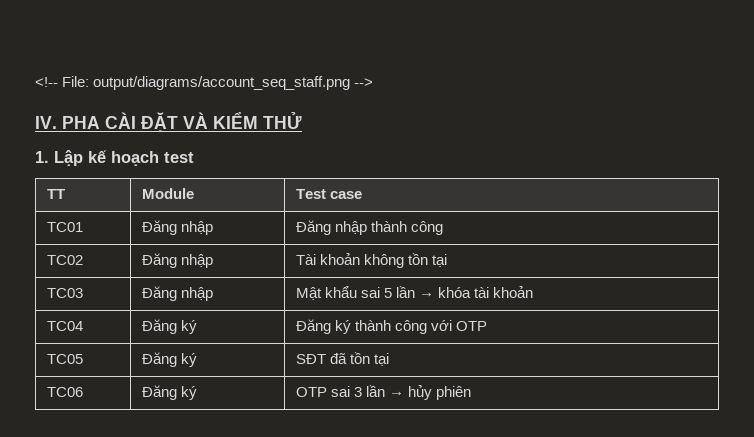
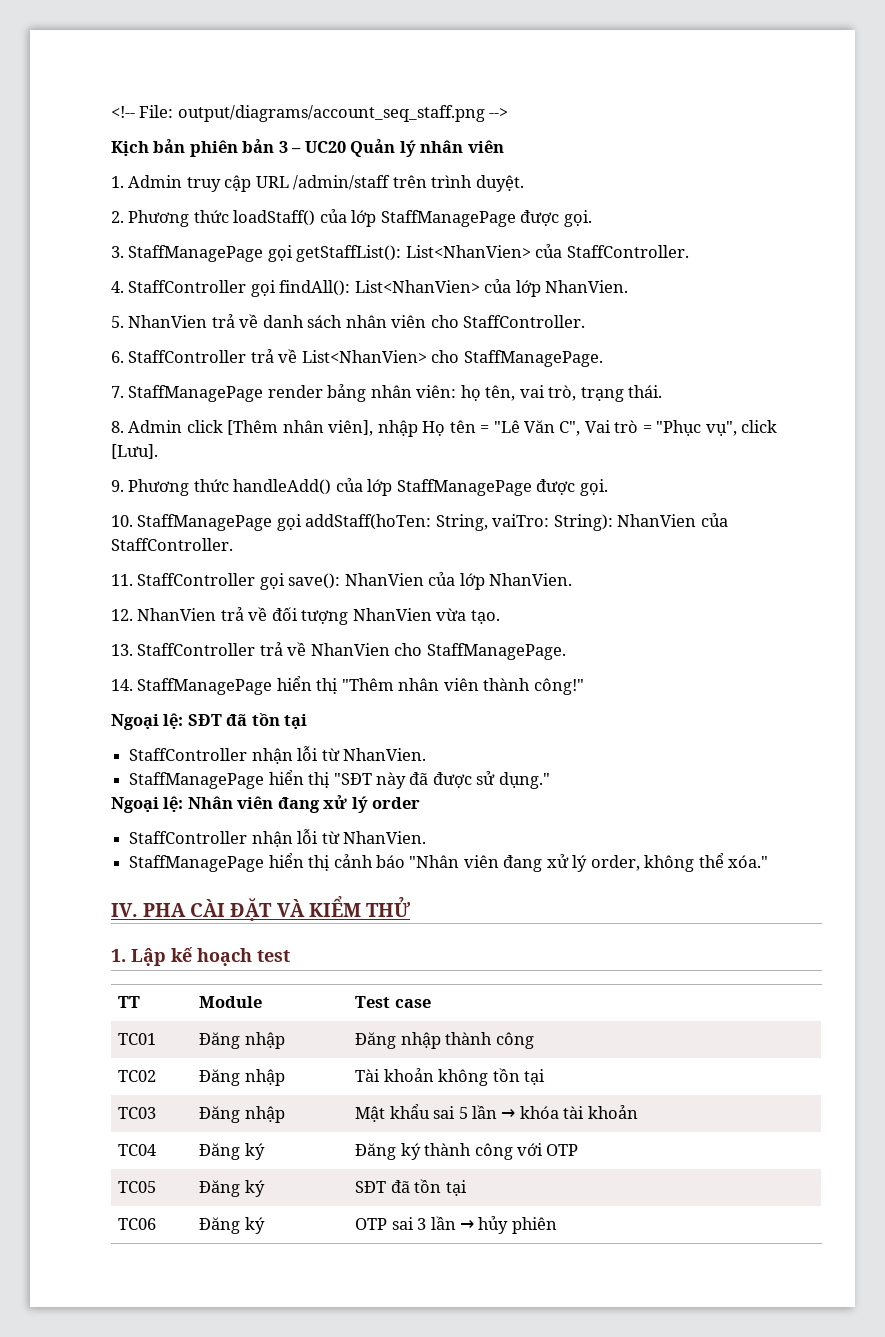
+ Kịch bản phiên bản 3 – UC20 Quản lý nhân viên
+ 1. Admin truy cập URL /admin/staff trên trình duyệt.
+ 2. Phương thức loadStaff() của lớp StaffManagePage được gọi.
+ 3. StaffManagePage gọi getStaffList(): List<NhanVien> của StaffController.
+ 4. StaffController gọi findAll(): List<NhanVien> của lớp NhanVien.
+ 5. NhanVien trả về danh sách nhân viên cho StaffController.
+ 6. StaffController trả về List<NhanVien> cho StaffManagePage.
+ 7. StaffManagePage render bảng nhân viên: họ tên, vai trò, trạng thái.
+ 8. Admin click [Thêm nhân viên], nhập Họ tên = "Lê Văn C", Vai trò = "Phục vụ", click [Lưu].
+ 9. Phương thức handleAdd() của lớp StaffManagePage được gọi.
+ 10. StaffManagePage gọi addStaff(hoTen: String, vaiTro: String): NhanVien của StaffController.
+ 11. StaffController gọi save(): NhanVien của lớp NhanVien.
+ 12. NhanVien trả về đối tượng NhanVien vừa tạo.
+ 13. StaffController trả về NhanVien cho StaffManagePage.
+ 14. StaffManagePage hiển thị "Thêm nhân viên thành công!"
+ Ngoại lệ: SĐT đã tồn tại
+ StaffController nhận lỗi từ NhanVien.
+ StaffManagePage hiển thị "SĐT này đã được sử dụng."
+ Ngoại lệ: Nhân viên đang xử lý order
+ StaffController nhận lỗi từ NhanVien.
+ StaffManagePage hiển thị cảnh báo "Nhân viên đang xử lý order, không thể xóa."

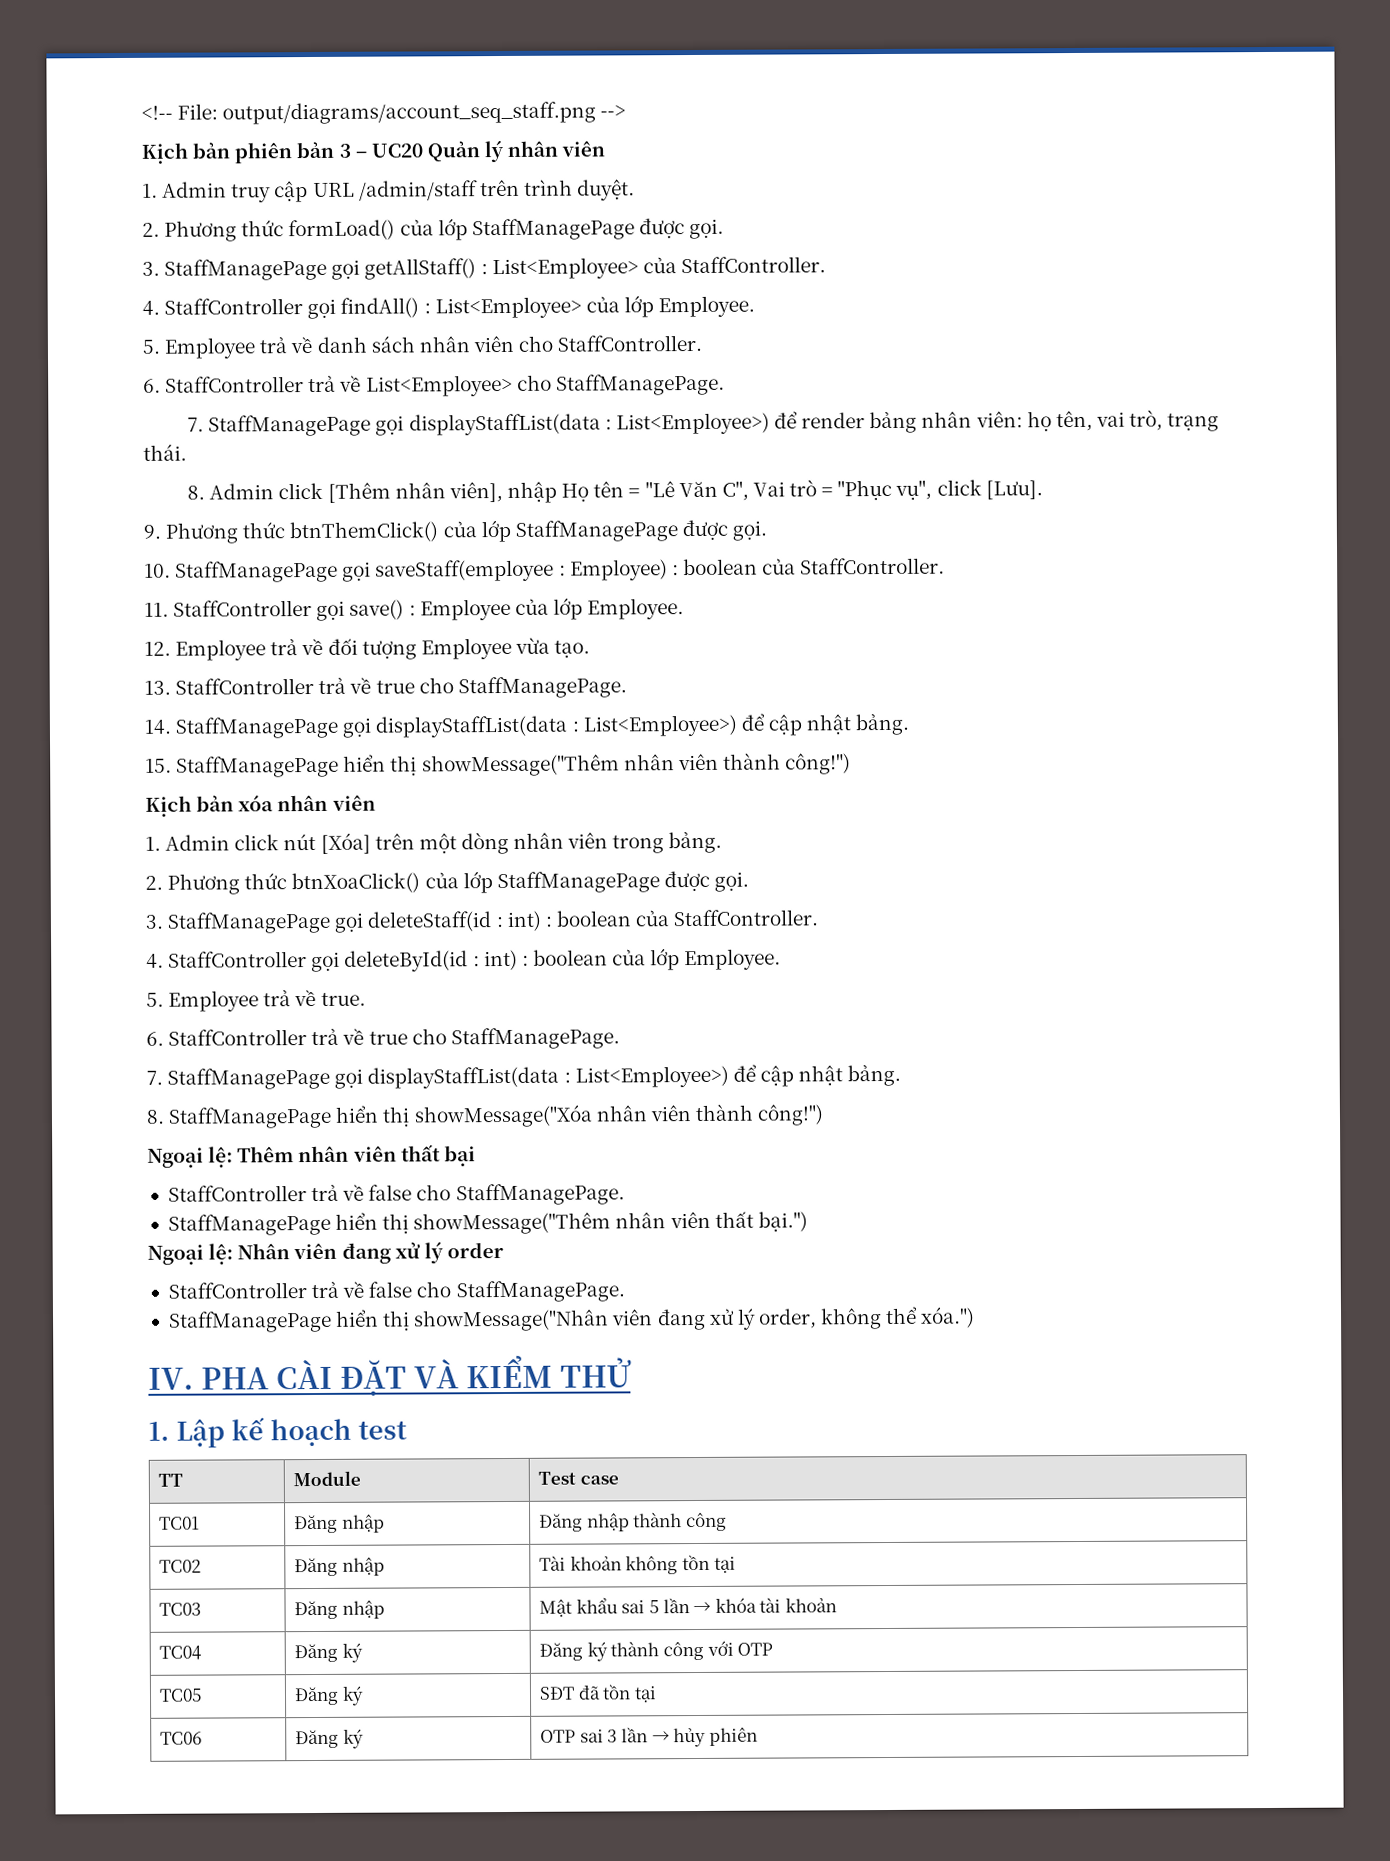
- 2. Phương thức loadStaff() của lớp StaffManagePage được gọi.
- 3. StaffManagePage gọi getStaffList(): List<NhanVien> của StaffController.
- 4. StaffController gọi findAll(): List<NhanVien> của lớp NhanVien.
- 5. NhanVien trả về danh sách nhân viên cho StaffController.
+ 2. Phương thức formLoad() của lớp StaffManagePage được gọi.
+ 3. StaffManagePage gọi getAllStaff() : List<Employee> của StaffController.
+ 4. StaffController gọi findAll() : List<Employee> của lớp Employee.
+ 5. Employee trả về danh sách nhân viên cho StaffController.
- 6. StaffController trả về List<NhanVien> cho StaffManagePage.
- 7. StaffManagePage render bảng nhân viên: họ tên, vai trò, trạng thái.
+ 6. StaffController trả về List<Employee> cho StaffManagePage.
+ 7. StaffManagePage gọi displayStaffList(data : List<Employee>) để render bảng nhân viên: họ tên, vai trò, trạng thái.
- 9. Phương thức handleAdd() của lớp StaffManagePage được gọi.
+ 9. Phương thức btnThemClick() của lớp StaffManagePage được gọi.
- 10. StaffManagePage gọi addStaff(hoTen: String, vaiTro: String): NhanVien của StaffController.
+ 10. StaffManagePage gọi saveStaff(employee : Employee) : boolean của StaffController.
- 11. StaffController gọi save(): NhanVien của lớp NhanVien.
+ 11. StaffController gọi save() : Employee của lớp Employee.
- 12. NhanVien trả về đối tượng NhanVien vừa tạo.
+ 12. Employee trả về đối tượng Employee vừa tạo.
- 13. StaffController trả về NhanVien cho StaffManagePage.
+ 13. StaffController trả về true cho StaffManagePage.
- 14. StaffManagePage hiển thị "Thêm nhân viên thành công!"
- Ngoại lệ: SĐT đã tồn tại
- StaffController nhận lỗi từ NhanVien.
- StaffManagePage hiển thị "SĐT này đã được sử dụng."
+ 14. StaffManagePage gọi displayStaffList(data : List<Employee>) để cập nhật bảng.
+ 15. StaffManagePage hiển thị showMessage("Thêm nhân viên thành công!")
+ Kịch bản xóa nhân viên
+ 1. Admin click nút [Xóa] trên một dòng nhân viên trong bảng.
+ 2. Phương thức btnXoaClick() của lớp StaffManagePage được gọi.
+ 3. StaffManagePage gọi deleteStaff(id : int) : boolean của StaffController.
+ 4. StaffController gọi deleteById(id : int) : boolean của lớp Employee.
+ 5. Employee trả về true.
+ 6. StaffController trả về true cho StaffManagePage.
+ 7. StaffManagePage gọi displayStaffList(data : List<Employee>) để cập nhật bảng.
+ 8. StaffManagePage hiển thị showMessage("Xóa nhân viên thành công!")
+ Ngoại lệ: Thêm nhân viên thất bại
+ StaffController trả về false cho StaffManagePage.
+ StaffManagePage hiển thị showMessage("Thêm nhân viên thất bại.")
  Ngoại lệ: Nhân viên đang xử lý order
- StaffController nhận lỗi từ NhanVien.
- StaffManagePage hiển thị cảnh báo "Nhân viên đang xử lý order, không thể xóa."
+ StaffController trả về false cho StaffManagePage.
+ StaffManagePage hiển thị showMessage("Nhân viên đang xử lý order, không thể xóa.")

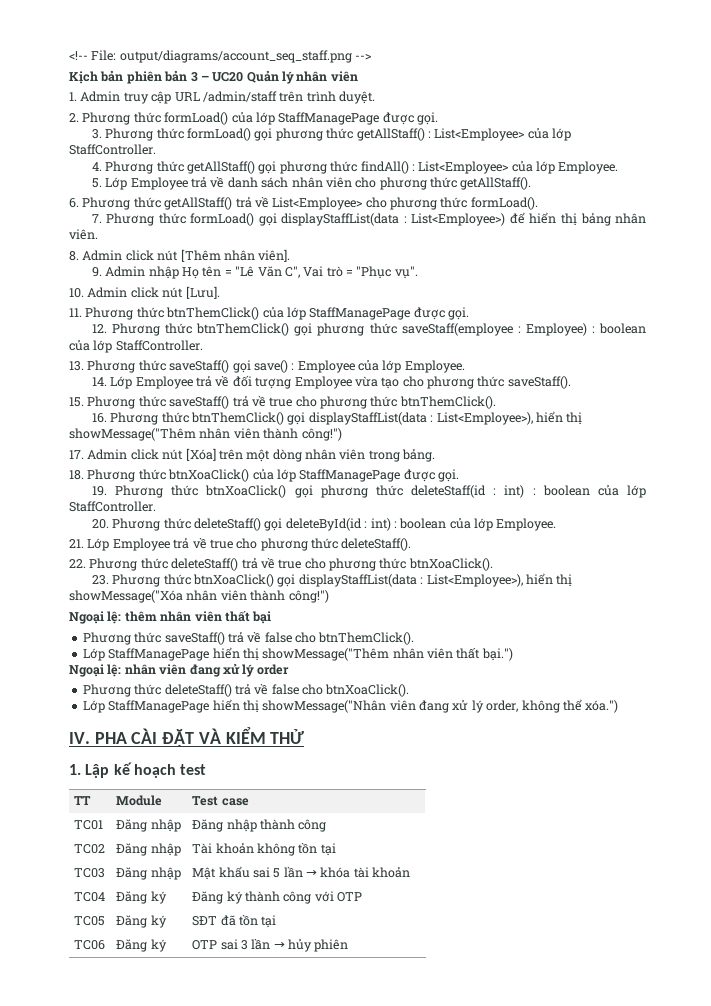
- 3. StaffManagePage gọi getAllStaff() : List<Employee> của StaffController.
- 4. StaffController gọi findAll() : List<Employee> của lớp Employee.
+ 3. Phương thức formLoad() gọi phương thức getAllStaff() : List<Employee> của lớp StaffController.
+ 4. Phương thức getAllStaff() gọi phương thức findAll() : List<Employee> của lớp Employee.
- 5. Employee trả về danh sách nhân viên cho StaffController.
- 6. StaffController trả về List<Employee> cho StaffManagePage.
- 7. StaffManagePage gọi displayStaffList(data : List<Employee>) để render bảng nhân viên: họ tên, vai trò, trạng thái.
+ 5. Lớp Employee trả về danh sách nhân viên cho phương thức getAllStaff().
+ 6. Phương thức getAllStaff() trả về List<Employee> cho phương thức formLoad().
+ 7. Phương thức formLoad() gọi displayStaffList(data : List<Employee>) để hiển thị bảng nhân viên.
- 8. Admin click [Thêm nhân viên], nhập Họ tên = "Lê Văn C", Vai trò = "Phục vụ", click [Lưu].
+ 8. Admin click nút [Thêm nhân viên].
+ 9. Admin nhập Họ tên = "Lê Văn C", Vai trò = "Phục vụ".
+ 10. Admin click nút [Lưu].
- 9. Phương thức btnThemClick() của lớp StaffManagePage được gọi.
+ 11. Phương thức btnThemClick() của lớp StaffManagePage được gọi.
- 10. StaffManagePage gọi saveStaff(employee : Employee) : boolean của StaffController.
- 11. StaffController gọi save() : Employee của lớp Employee.
+ 12. Phương thức btnThemClick() gọi phương thức saveStaff(employee : Employee) : boolean của lớp StaffController.
+ 13. Phương thức saveStaff() gọi save() : Employee của lớp Employee.
- 12. Employee trả về đối tượng Employee vừa tạo.
- 13. StaffController trả về true cho StaffManagePage.
- 14. StaffManagePage gọi displayStaffList(data : List<Employee>) để cập nhật bảng.
- 15. StaffManagePage hiển thị showMessage("Thêm nhân viên thành công!")
+ 14. Lớp Employee trả về đối tượng Employee vừa tạo cho phương thức saveStaff().
+ 15. Phương thức saveStaff() trả về true cho phương thức btnThemClick().
+ 16. Phương thức btnThemClick() gọi displayStaffList(data : List<Employee>), hiển thị showMessage("Thêm nhân viên thành công!")
- Kịch bản xóa nhân viên
- 1. Admin click nút [Xóa] trên một dòng nhân viên trong bảng.
+ 17. Admin click nút [Xóa] trên một dòng nhân viên trong bảng.
- 2. Phương thức btnXoaClick() của lớp StaffManagePage được gọi.
+ 18. Phương thức btnXoaClick() của lớp StaffManagePage được gọi.
- 3. StaffManagePage gọi deleteStaff(id : int) : boolean của StaffController.
- 4. StaffController gọi deleteById(id : int) : boolean của lớp Employee.
+ 19. Phương thức btnXoaClick() gọi phương thức deleteStaff(id : int) : boolean của lớp StaffController.
+ 20. Phương thức deleteStaff() gọi deleteById(id : int) : boolean của lớp Employee.
- 5. Employee trả về true.
- 6. StaffController trả về true cho StaffManagePage.
- 7. StaffManagePage gọi displayStaffList(data : List<Employee>) để cập nhật bảng.
- 8. StaffManagePage hiển thị showMessage("Xóa nhân viên thành công!")
+ 21. Lớp Employee trả về true cho phương thức deleteStaff().
+ 22. Phương thức deleteStaff() trả về true cho phương thức btnXoaClick().
+ 23. Phương thức btnXoaClick() gọi displayStaffList(data : List<Employee>), hiển thị showMessage("Xóa nhân viên thành công!")
- Ngoại lệ: Thêm nhân viên thất bại
- StaffController trả về false cho StaffManagePage.
- StaffManagePage hiển thị showMessage("Thêm nhân viên thất bại.")
+ Ngoại lệ: thêm nhân viên thất bại
+ Phương thức saveStaff() trả về false cho btnThemClick().
+ Lớp StaffManagePage hiển thị showMessage("Thêm nhân viên thất bại.")
- Ngoại lệ: Nhân viên đang xử lý order
- StaffController trả về false cho StaffManagePage.
- StaffManagePage hiển thị showMessage("Nhân viên đang xử lý order, không thể xóa.")
+ Ngoại lệ: nhân viên đang xử lý order
+ Phương thức deleteStaff() trả về false cho btnXoaClick().
+ Lớp StaffManagePage hiển thị showMessage("Nhân viên đang xử lý order, không thể xóa.")

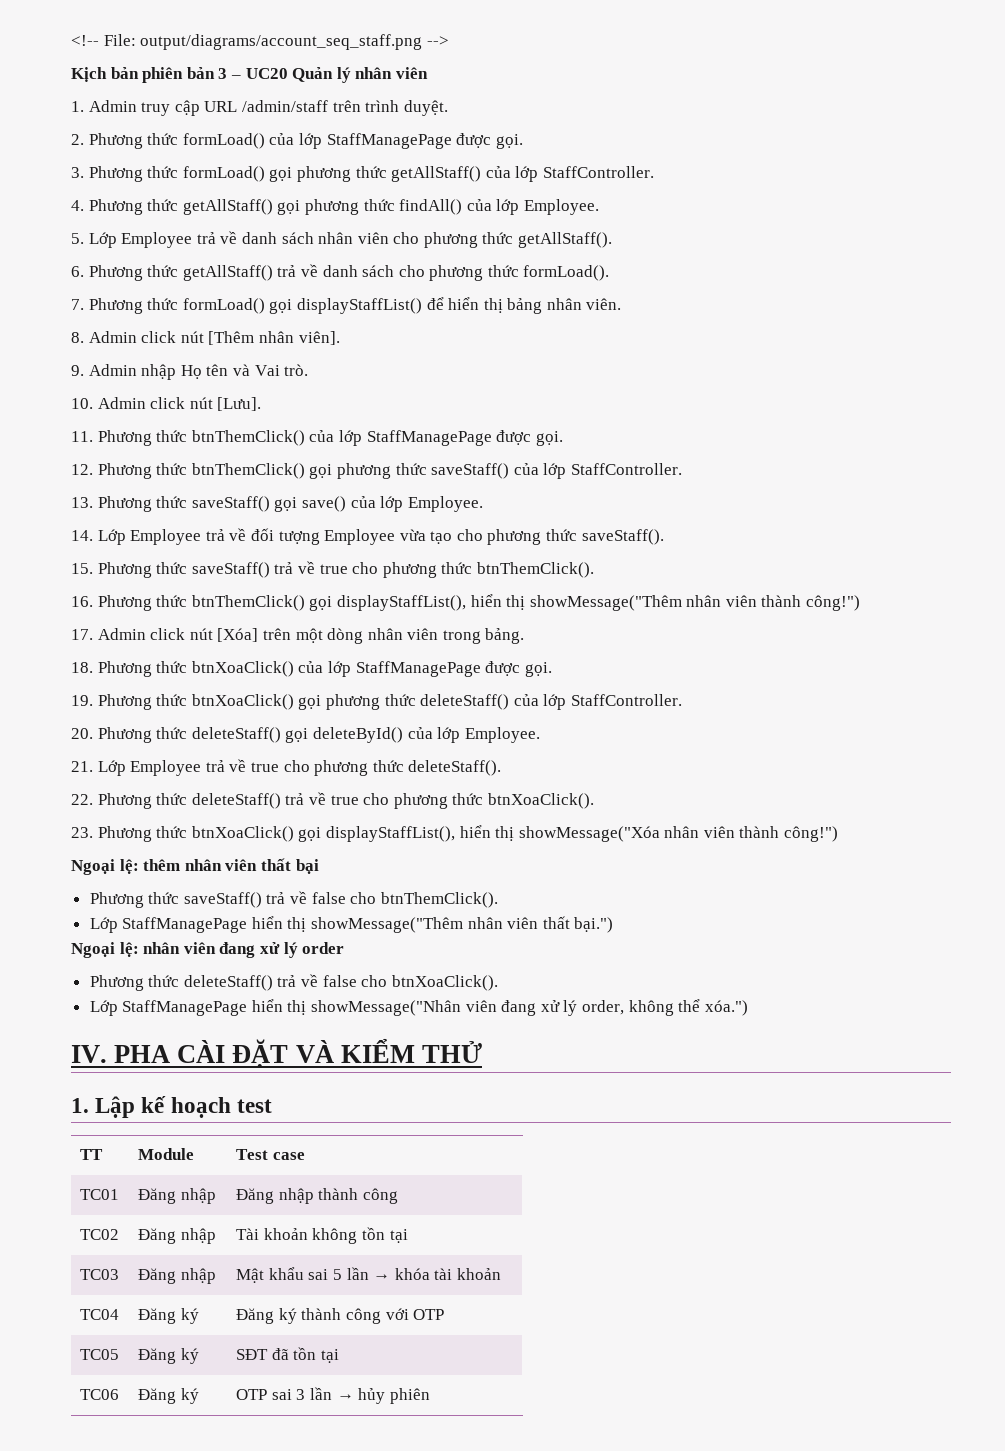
- 3. Phương thức formLoad() gọi phương thức getAllStaff() : List<Employee> của lớp StaffController.
+ 3. Phương thức formLoad() gọi phương thức getAllStaff() của lớp StaffController.
- 4. Phương thức getAllStaff() gọi phương thức findAll() : List<Employee> của lớp Employee.
+ 4. Phương thức getAllStaff() gọi phương thức findAll() của lớp Employee.
- 6. Phương thức getAllStaff() trả về List<Employee> cho phương thức formLoad().
+ 6. Phương thức getAllStaff() trả về danh sách cho phương thức formLoad().
- 7. Phương thức formLoad() gọi displayStaffList(data : List<Employee>) để hiển thị bảng nhân viên.
+ 7. Phương thức formLoad() gọi displayStaffList() để hiển thị bảng nhân viên.
- 9. Admin nhập Họ tên = "Lê Văn C", Vai trò = "Phục vụ".
+ 9. Admin nhập Họ tên và Vai trò.
- 12. Phương thức btnThemClick() gọi phương thức saveStaff(employee : Employee) : boolean của lớp StaffController.
+ 12. Phương thức btnThemClick() gọi phương thức saveStaff() của lớp StaffController.
- 13. Phương thức saveStaff() gọi save() : Employee của lớp Employee.
+ 13. Phương thức saveStaff() gọi save() của lớp Employee.
- 16. Phương thức btnThemClick() gọi displayStaffList(data : List<Employee>), hiển thị showMessage("Thêm nhân viên thành công!")
+ 16. Phương thức btnThemClick() gọi displayStaffList(), hiển thị showMessage("Thêm nhân viên thành công!")
- 19. Phương thức btnXoaClick() gọi phương thức deleteStaff(id : int) : boolean của lớp StaffController.
+ 19. Phương thức btnXoaClick() gọi phương thức deleteStaff() của lớp StaffController.
- 20. Phương thức deleteStaff() gọi deleteById(id : int) : boolean của lớp Employee.
+ 20. Phương thức deleteStaff() gọi deleteById() của lớp Employee.
- 23. Phương thức btnXoaClick() gọi displayStaffList(data : List<Employee>), hiển thị showMessage("Xóa nhân viên thành công!")
+ 23. Phương thức btnXoaClick() gọi displayStaffList(), hiển thị showMessage("Xóa nhân viên thành công!")

